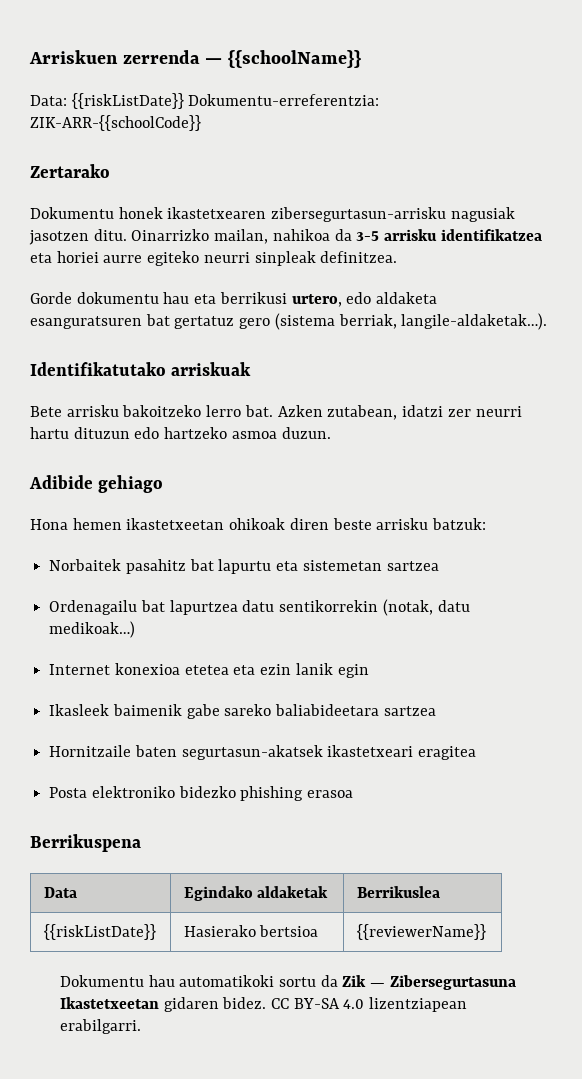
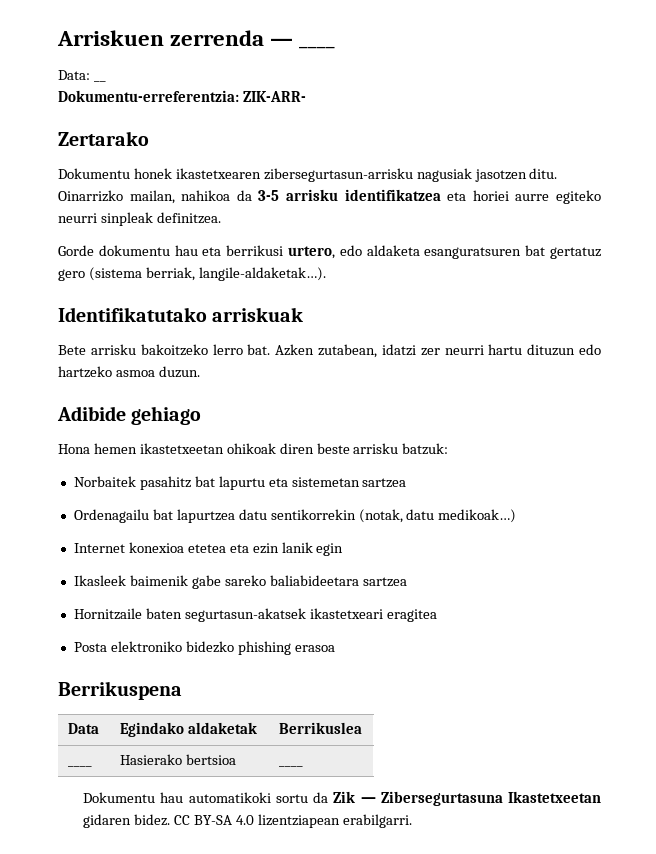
- Arriskuen zerrenda — {{schoolName}}
+ Arriskuen zerrenda — ____
- Data: {{riskListDate}} Dokumentu-erreferentzia: ZIK-ARR-{{schoolCode}}
+ Data: __
+ Dokumentu-erreferentzia: ZIK-ARR-
- {{riskListDate}} | Hasierako bertsioa | {{reviewerName}}
+ ____ | Hasierako bertsioa | ____

